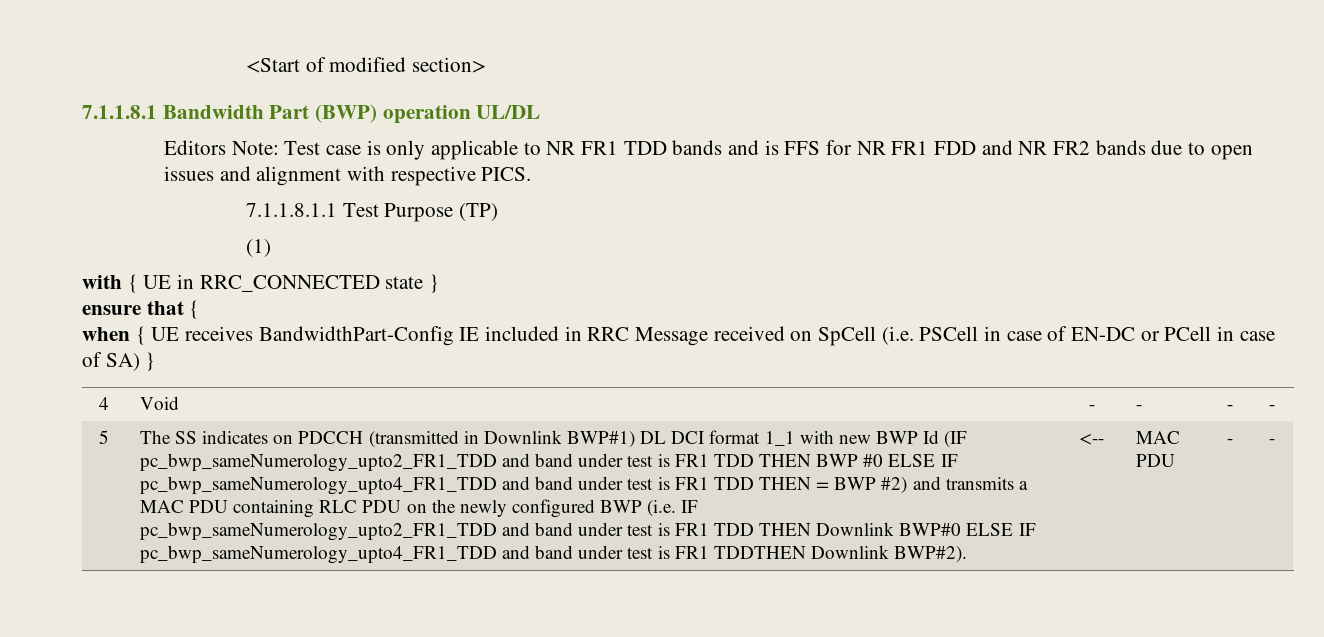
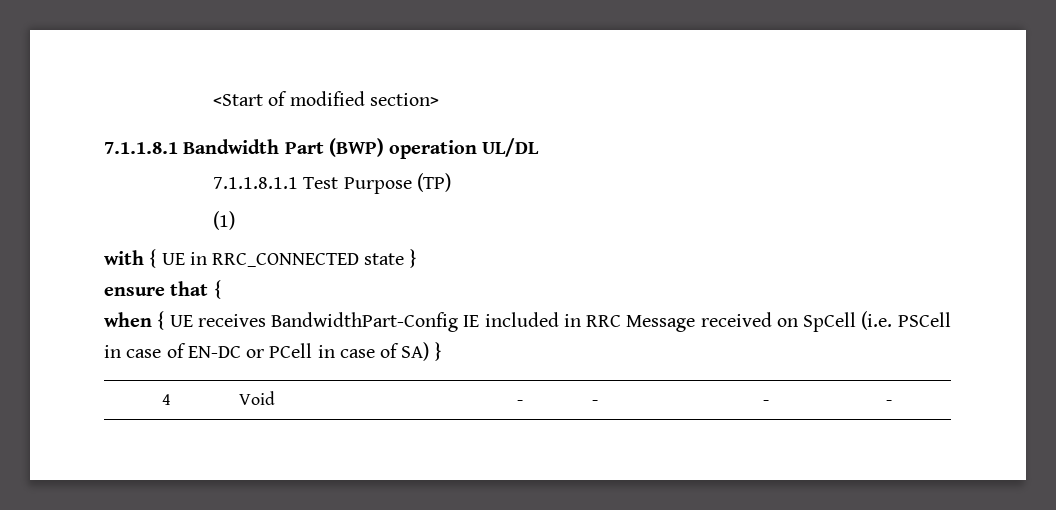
- Editors Note: Test case is only applicable to NR FR1 TDD bands and is FFS for NR FR1 FDD and NR FR2 bands due to open issues and alignment with respective PICS.
- 5 | The SS indicates on PDCCH (transmitted in Downlink BWP#1) DL DCI format 1_1 with new BWP Id (IF pc_bwp_sameNumerology_upto2_FR1_TDD and band under test is FR1 TDD THEN BWP #0 ELSE IF pc_bwp_sameNumerology_upto4_FR1_TDD and band under test is FR1 TDD THEN = BWP #2) and transmits a MAC PDU containing RLC PDU on the newly configured BWP (i.e. IF pc_bwp_sameNumerology_upto2_FR1_TDD and band under test is FR1 TDD THEN Downlink BWP#0 ELSE IF pc_bwp_sameNumerology_upto4_FR1_TDD and band under test is FR1 TDDTHEN Downlink BWP#2). | <-- | MAC PDU | - | -

